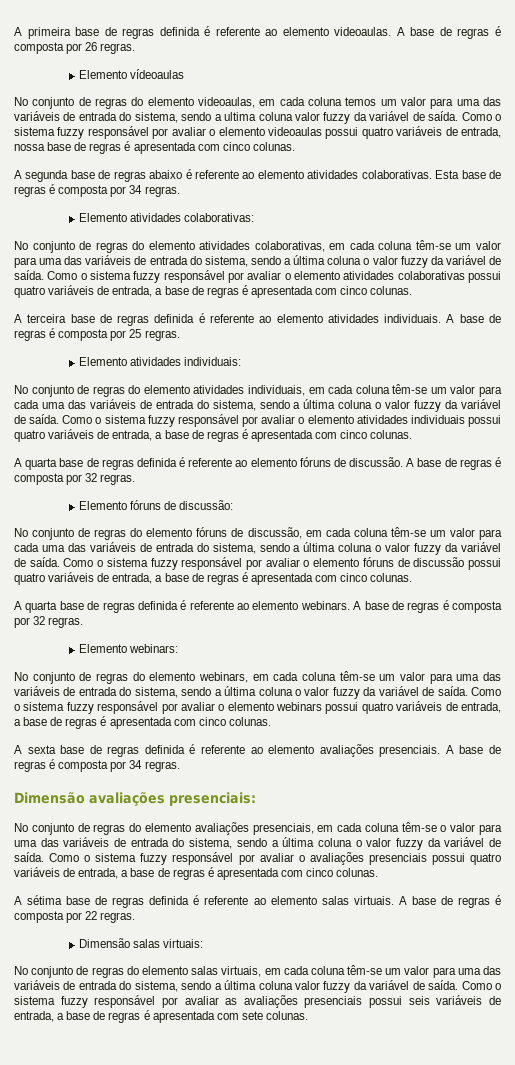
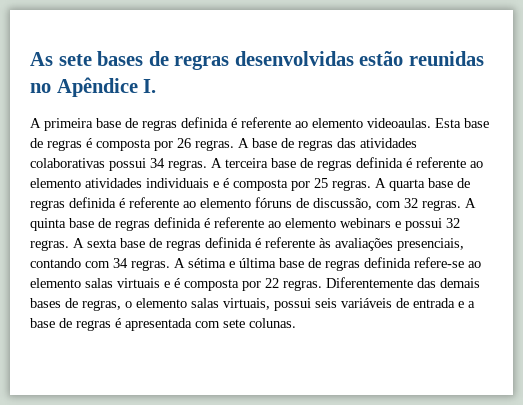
+ As sete bases de regras desenvolvidas estão reunidas no Apêndice I.
- A base de regras é composta por 26 regras.
- Elemento vídeoaulas
- No conjunto de regras do elemento videoaulas, em cada coluna temos um valor para uma das variáveis de entrada do sistema, sendo a ultima coluna valor fuzzy da variável de saída. Como o sistema fuzzy responsável por avaliar o elemento videoaulas possui quatro variáveis de entrada, nossa base de regras é apresentada com cinco colunas.
- A segunda base de regras abaixo é referente ao elemento atividades colaborativas. Esta base de regras é composta por 34 regras.
- Elemento atividades colaborativas:
- No conjunto de regras do elemento atividades colaborativas, em cada coluna têm-se um valor para uma das variáveis de entrada do sistema, sendo a última coluna o valor fuzzy da variável de saída. Como o sistema fuzzy responsável por avaliar o elemento atividades colaborativas possui quatro variáveis de entrada, a base de regras é apresentada com cinco colunas.
- A terceira base de regras definida é referente ao elemento atividades individuais. A base de regras é composta por 25 regras.
- Elemento atividades individuais:
- No conjunto de regras do elemento atividades individuais, em cada coluna têm-se um valor para cada uma das variáveis de entrada do sistema, sendo a última coluna o valor fuzzy da variável de saída. Como o sistema fuzzy responsável por avaliar o elemento atividades individuais possui quatro variáveis de entrada, a base de regras é apresentada com cinco colunas.
- A quarta base de regras definida é referente ao elemento fóruns de discussão. A base de regras é composta por 32 regras.
- Elemento fóruns de discussão:
- No conjunto de regras do elemento fóruns de discussão, em cada coluna têm-se um valor para cada uma das variáveis de entrada do sistema, sendo a última coluna o valor fuzzy da variável de saída. Como o sistema fuzzy responsável por avaliar o elemento fóruns de discussão possui quatro variáveis de entrada, a base de regras é apresentada com cinco colunas.
- A quarta base de regras definida é referente ao elemento webinars. A base de regras é composta por 32 regras.
- Elemento webinars:
- No conjunto de regras do elemento webinars, em cada coluna têm-se um valor para uma das variáveis de entrada do sistema, sendo a última coluna o valor fuzzy da variável de saída. Como o sistema fuzzy responsável por avaliar o elemento webinars possui quatro variáveis de entrada, a base de regras é apresentada com cinco colunas.
- A sexta base de regras definida é referente ao elemento avaliações presenciais. A base de regras é composta por 34 regras.
- Dimensão avaliações presenciais:
- No conjunto de regras do elemento avaliações presenciais, em cada coluna têm-se o valor para uma das variáveis de entrada do sistema, sendo a última coluna o valor fuzzy da variável de saída. Como o sistema fuzzy responsável por avaliar o avaliações presenciais possui quatro variáveis de entrada, a base de regras é apresentada com cinco colunas.
- A sétima base de regras definida é referente ao elemento salas virtuais. A base de regras é composta por 22 regras.
- Dimensão salas virtuais:
- No conjunto de regras do elemento salas virtuais, em cada coluna têm-se um valor para uma das variáveis de entrada do sistema, sendo a última coluna valor fuzzy da variável de saída. Como o sistema fuzzy responsável por avaliar as avaliações presenciais possui seis variáveis de entrada, a base de regras é apresentada com sete colunas.
+ Esta base de regras é composta por 26 regras. A base de regras das atividades colaborativas possui 34 regras. A terceira base de regras definida é referente ao elemento atividades individuais e é composta por 25 regras. A quarta base de regras definida é referente ao elemento fóruns de discussão, com 32 regras. A quinta base de regras definida é referente ao elemento webinars e possui 32 regras. A sexta base de regras definida é referente às avaliações presenciais, contando com 34 regras. A sétima e última base de regras definida refere-se ao elemento salas virtuais e é composta por 22 regras. Diferentemente das demais bases de regras, o elemento salas virtuais, possui seis variáveis de entrada e a base de regras é apresentada com sete colunas.

